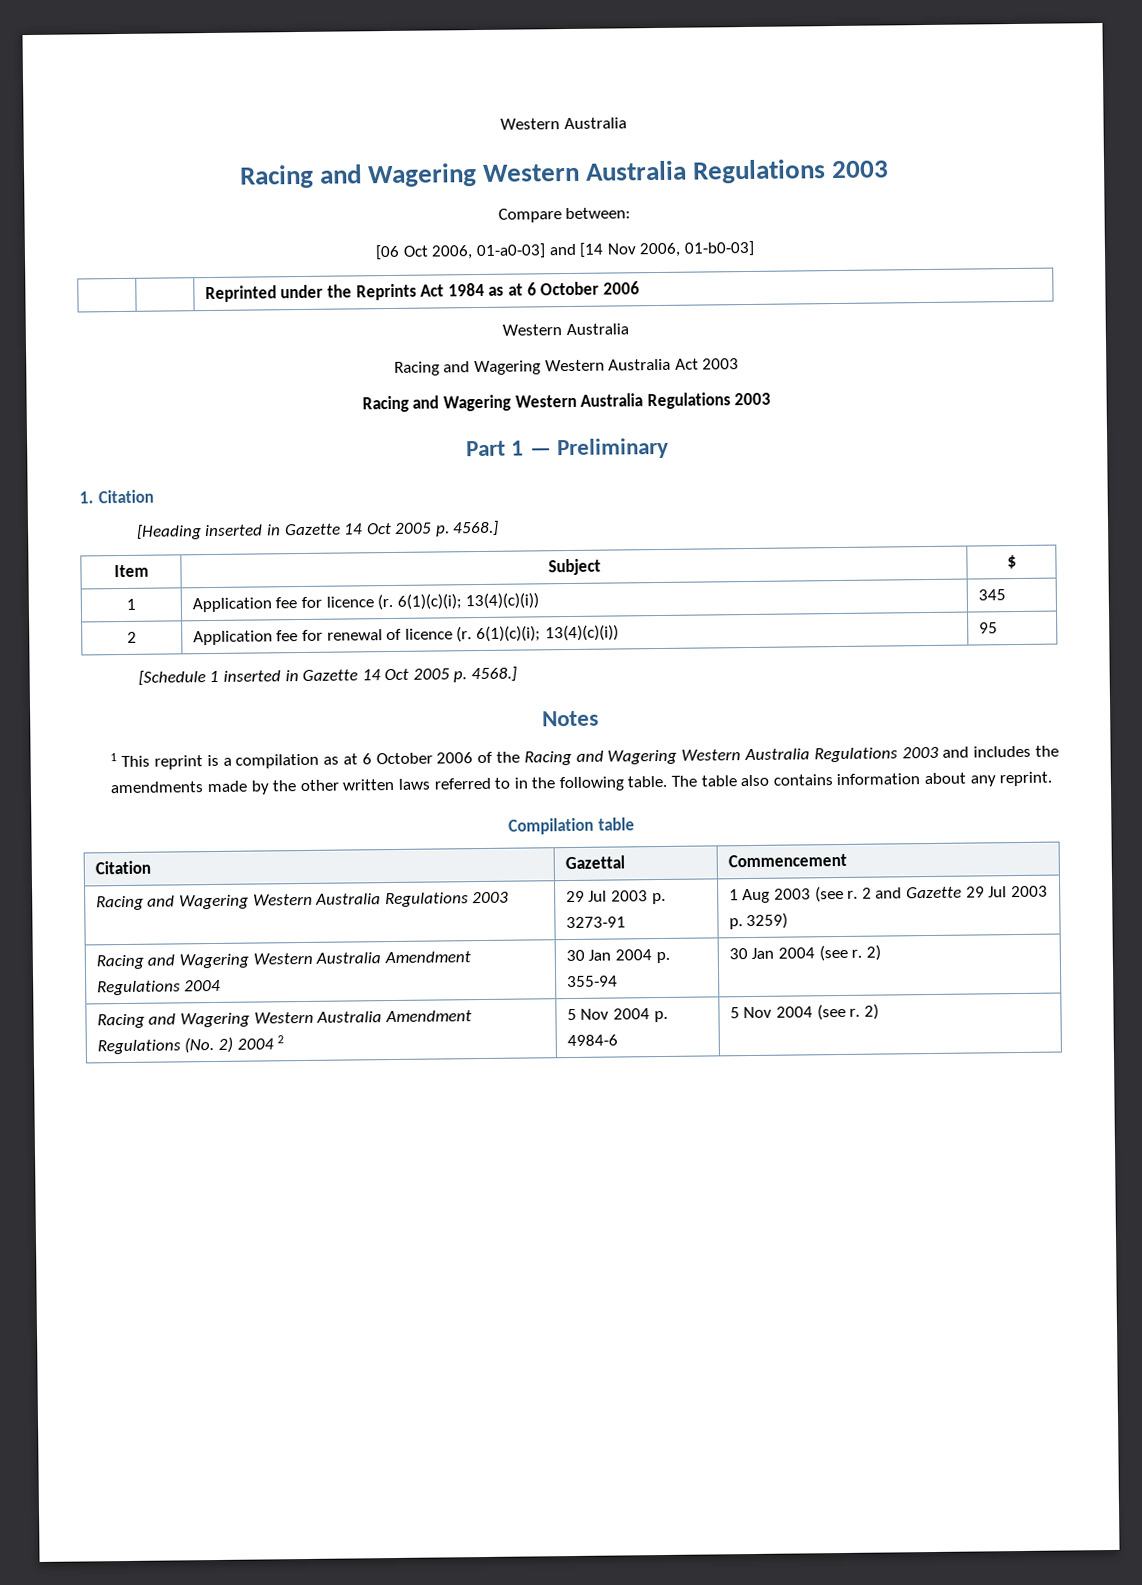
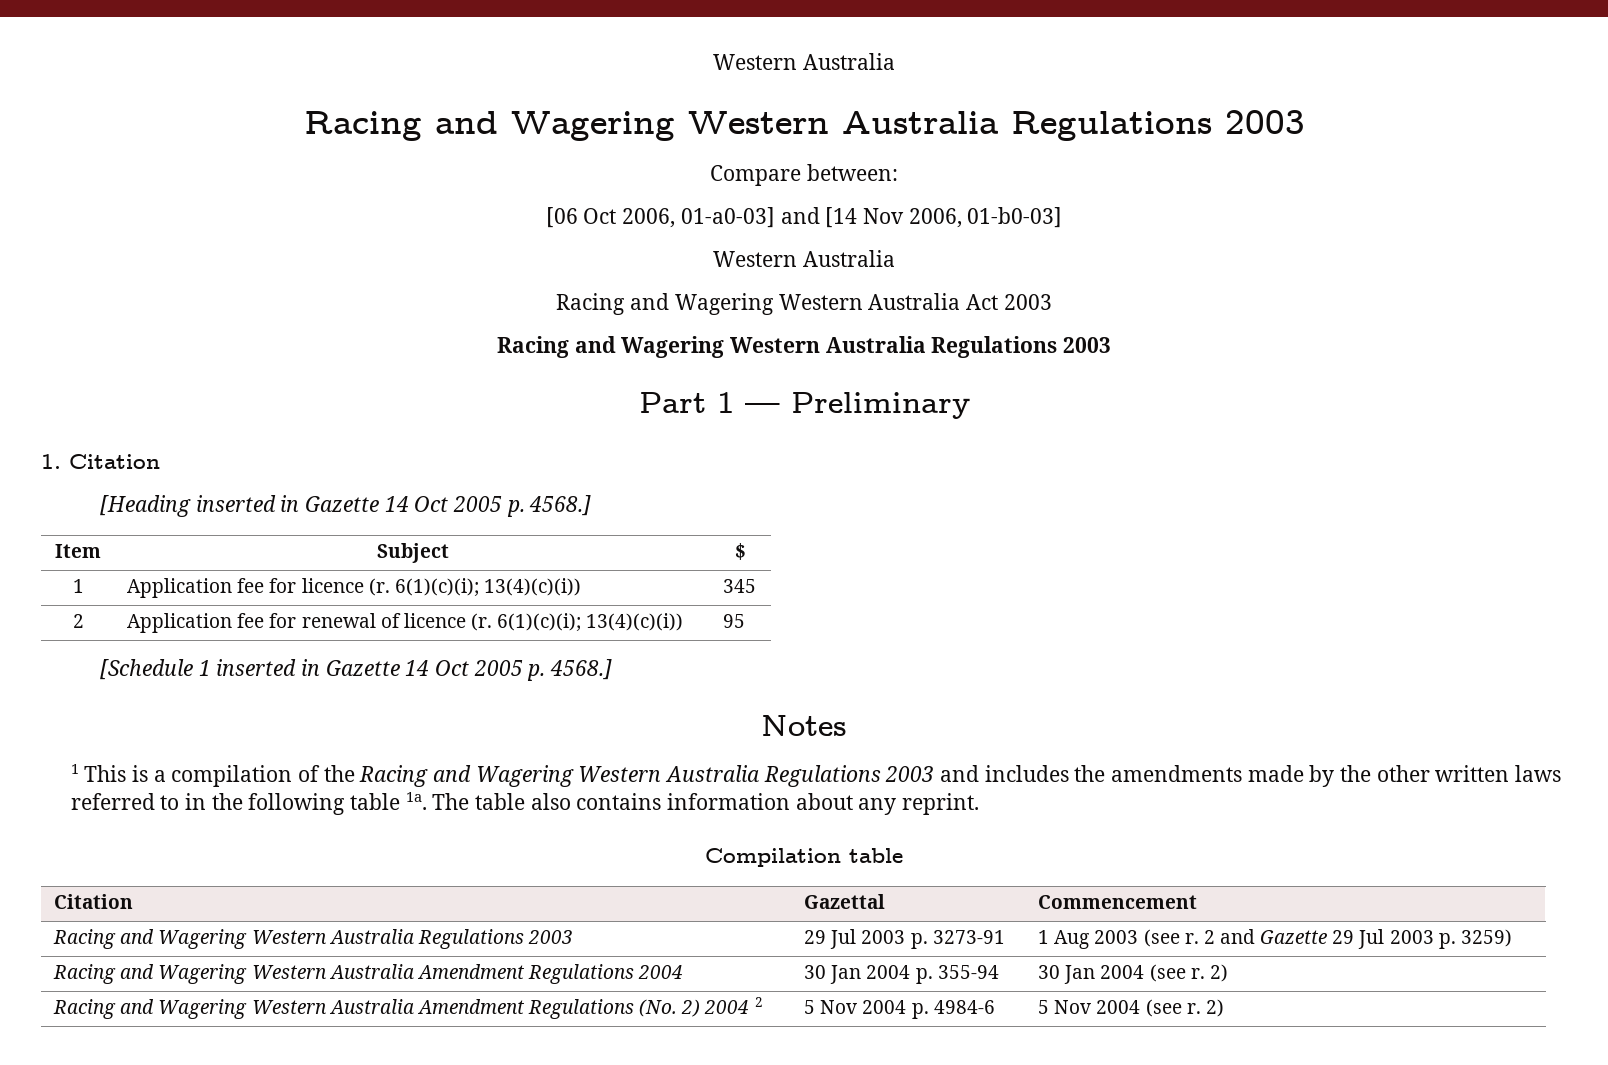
- | | Reprinted under the Reprints Act 1984 as at 6 October 2006
- 1 This reprint is a compilation as at 6 October 2006 of the Racing and Wagering Western Australia Regulations 2003 and includes the amendments made by the other written laws referred to in the following table.
+ 1 This is a compilation of the Racing and Wagering Western Australia Regulations 2003 and includes the amendments made by the other written laws referred to in the following table 1a.

